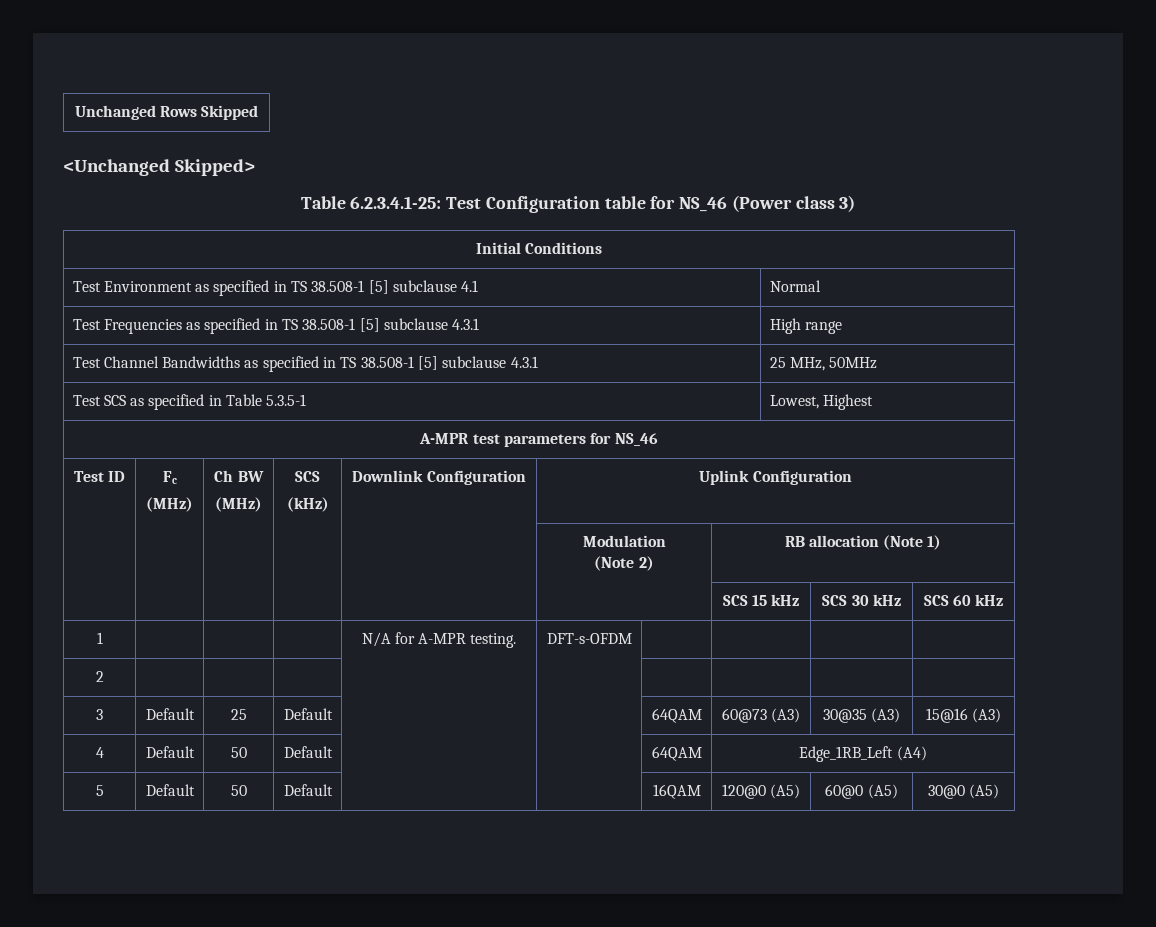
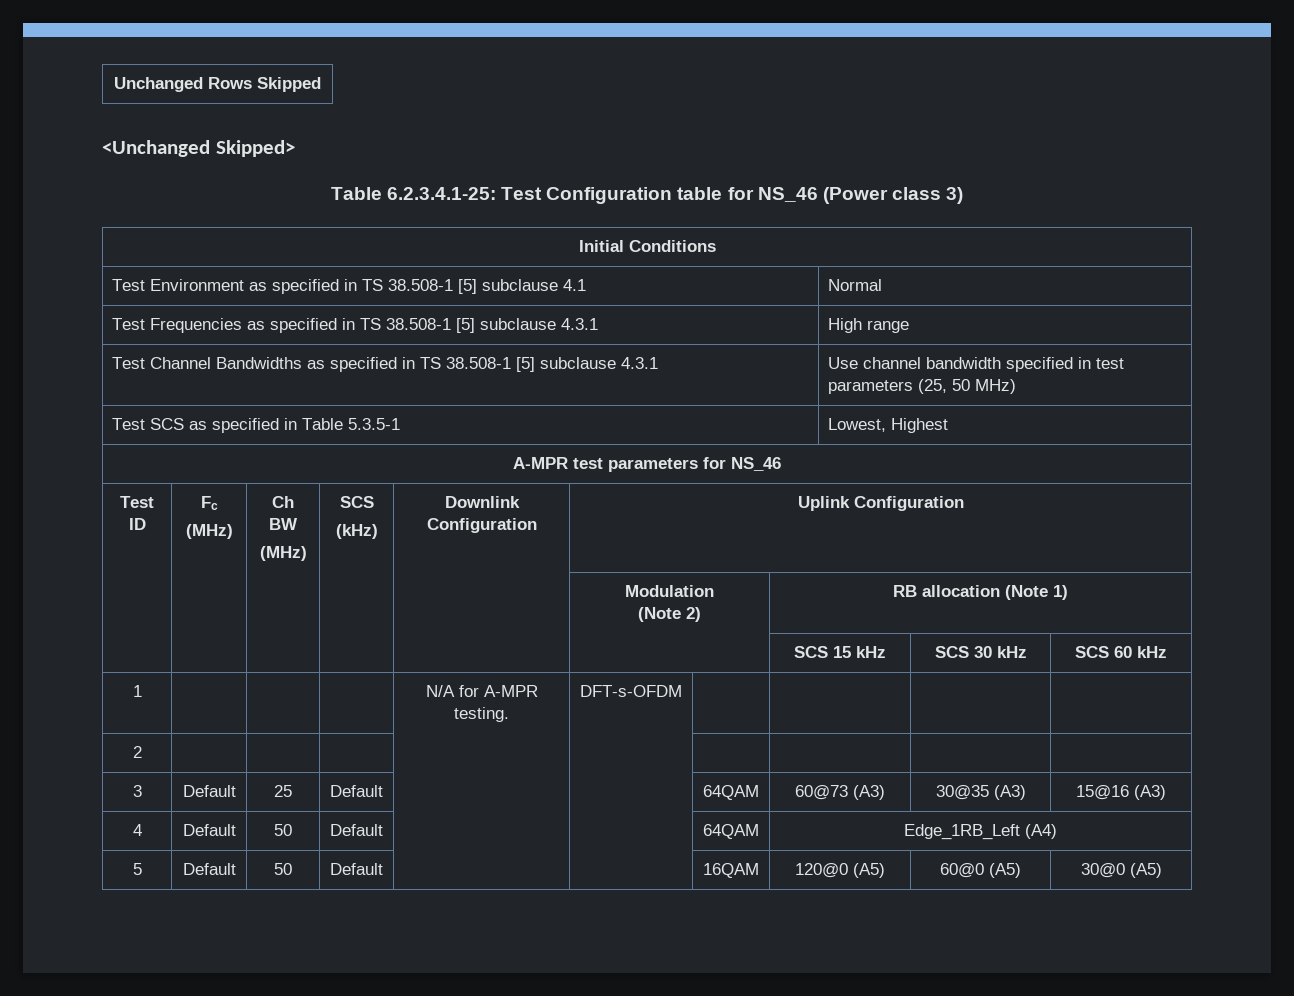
- Test Channel Bandwidths as specified in TS 38.508-1 [5] subclause 4.3.1 | 25 MHz, 50MHz
+ Test Channel Bandwidths as specified in TS 38.508-1 [5] subclause 4.3.1 | Use channel bandwidth specified in test parameters (25, 50 MHz)

